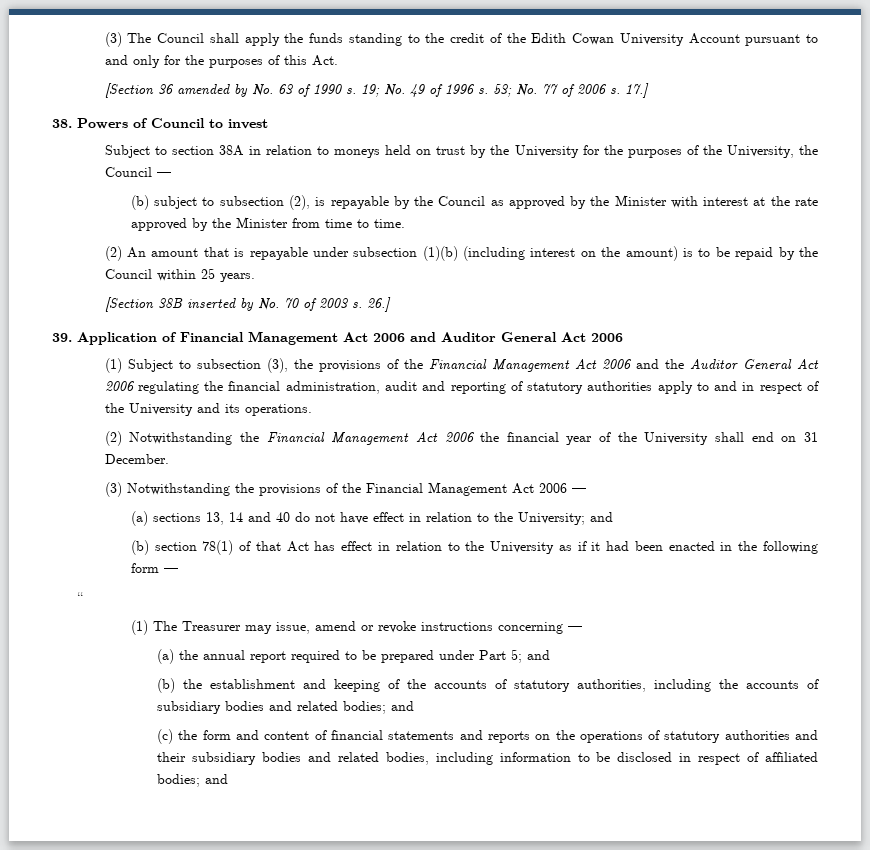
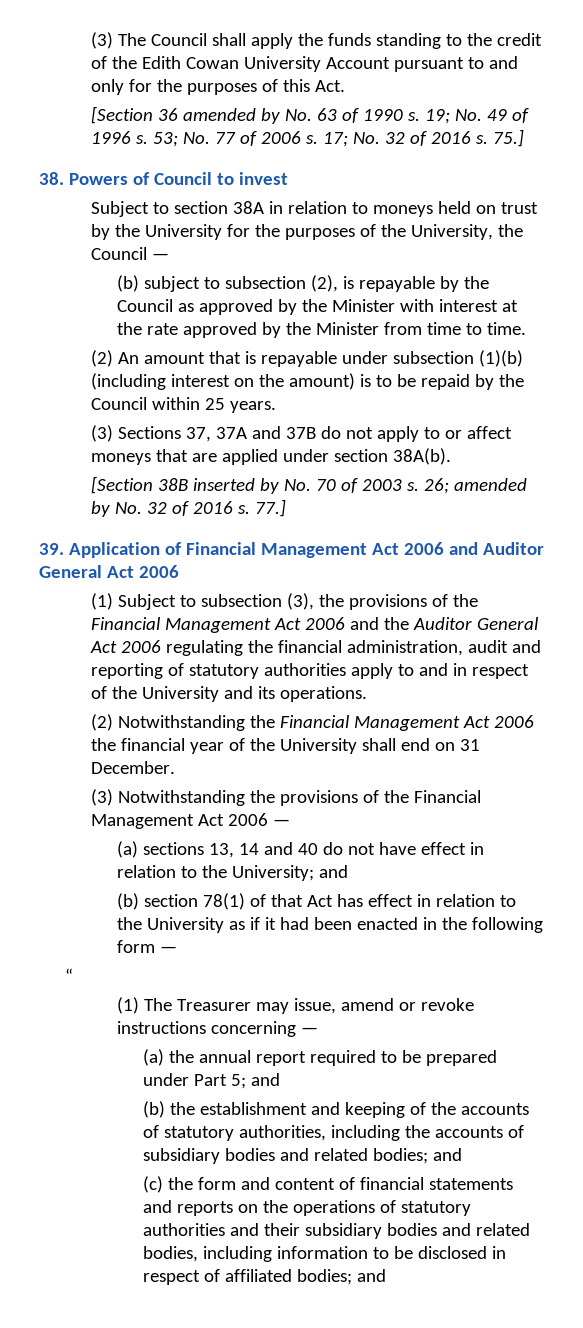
- 17.]
+ 17; No. 32 of 2016 s. 75.]
+ (3) Sections 37, 37A and 37B do not apply to or affect moneys that are applied under section 38A(b).
- 26.]
+ 26; amended by No. 32 of 2016 s. 77.]

